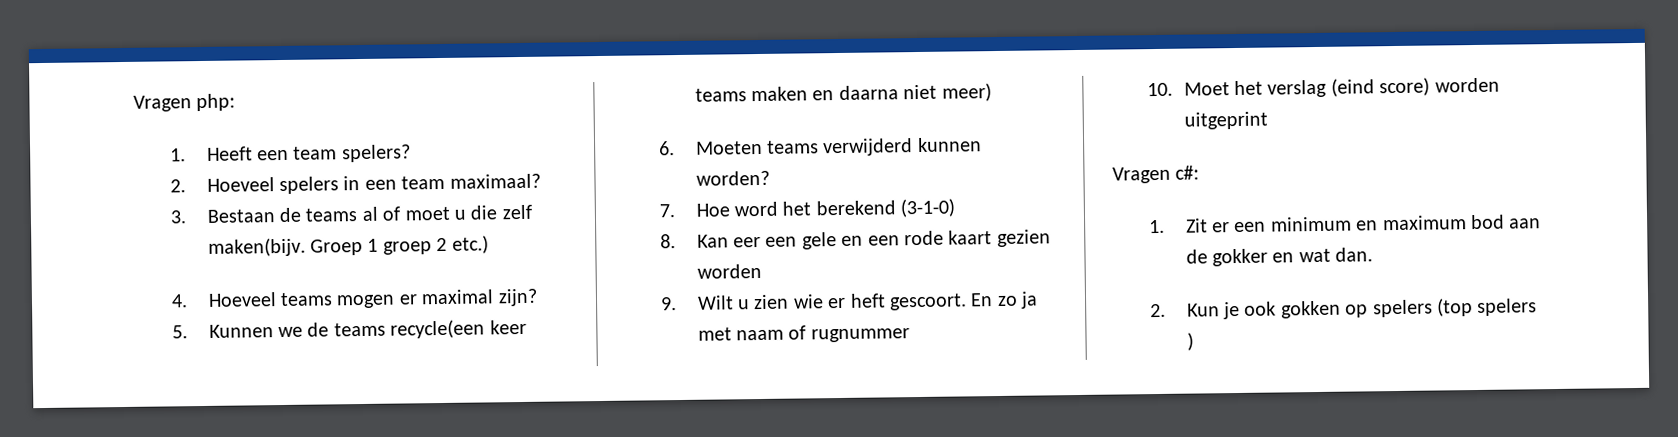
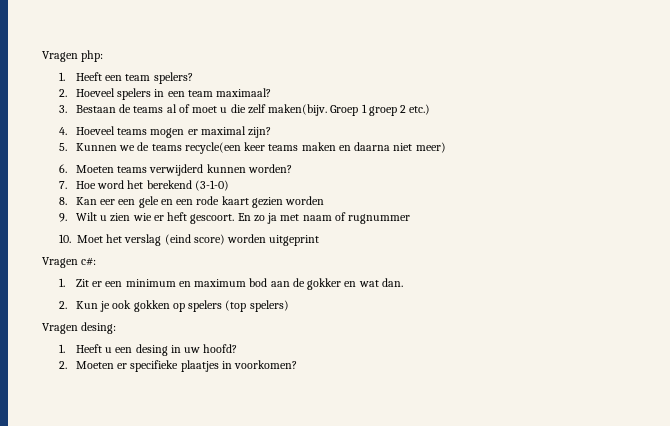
- 2. Kun je ook gokken op spelers (top spelers )
+ 2. Kun je ook gokken op spelers (top spelers)
+ Vragen desing:
+ 1. Heeft u een desing in uw hoofd?
+ 2. Moeten er specifieke plaatjes in voorkomen?

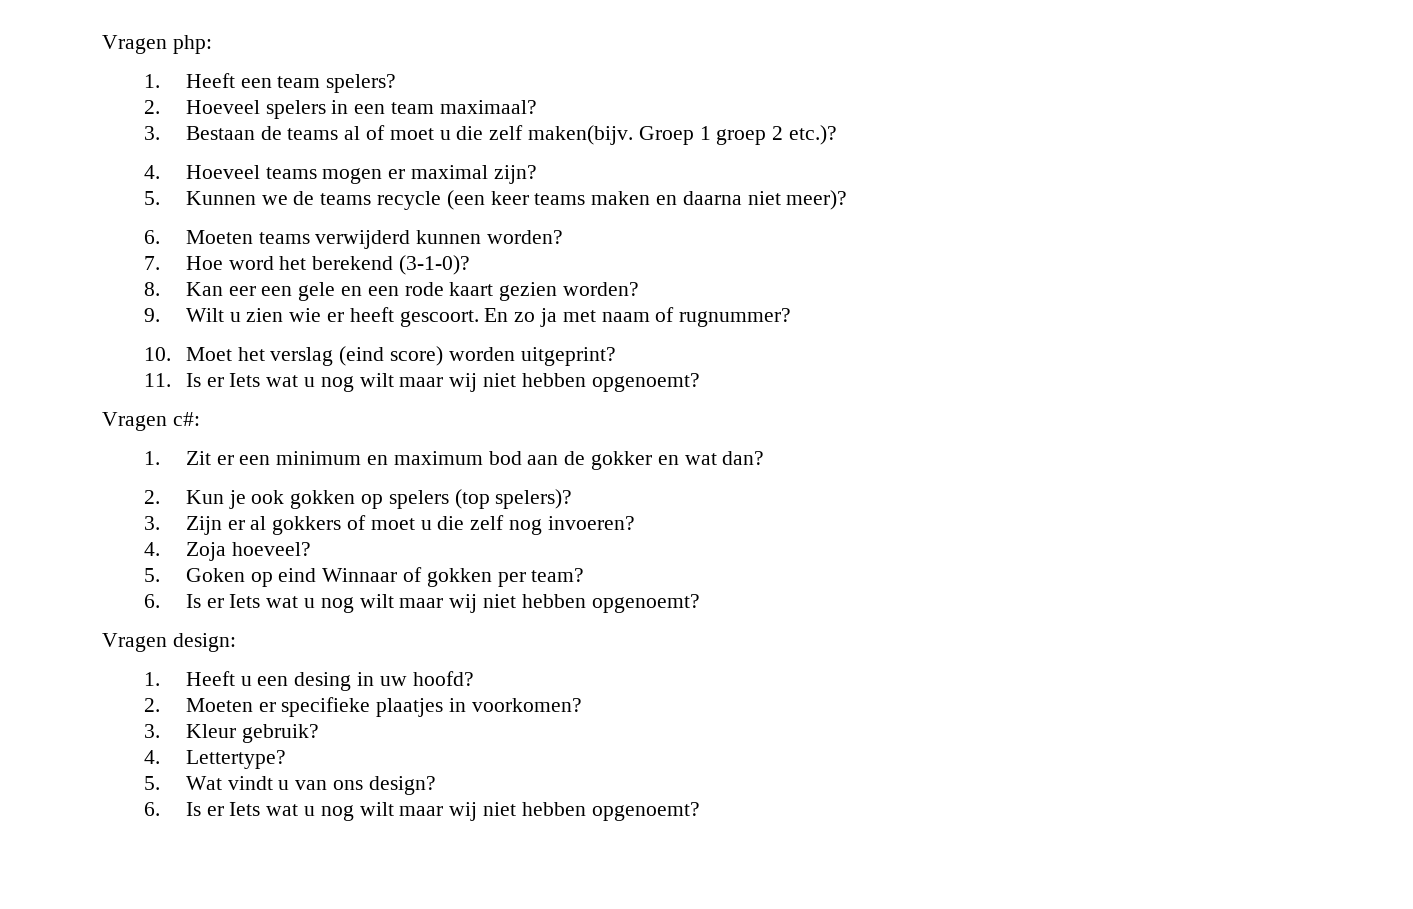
- Groep 1 groep 2 etc.)
+ Groep 1 groep 2 etc.)?
- 5. Kunnen we de teams recycle(een keer teams maken en daarna niet meer)
+ 5. Kunnen we de teams recycle (een keer teams maken en daarna niet meer)?
- 7. Hoe word het berekend (3-1-0)
+ 7. Hoe word het berekend (3-1-0)?
- 8. Kan eer een gele en een rode kaart gezien worden
+ 8. Kan eer een gele en een rode kaart gezien worden?
- 9. Wilt u zien wie er heft gescoort.
+ 9. Wilt u zien wie er heeft gescoort.
- En zo ja met naam of rugnummer
+ En zo ja met naam of rugnummer?
- 10. Moet het verslag (eind score) worden uitgeprint
+ 10. Moet het verslag (eind score) worden uitgeprint?
+ 11. Is er Iets wat u nog wilt maar wij niet hebben opgenoemt?
- 1. Zit er een minimum en maximum bod aan de gokker en wat dan.
+ 1. Zit er een minimum en maximum bod aan de gokker en wat dan?
- 2. Kun je ook gokken op spelers (top spelers)
- Vragen desing:
+ 2. Kun je ook gokken op spelers (top spelers)?
+ 3. Zijn er al gokkers of moet u die zelf nog invoeren?
+ 4. Zoja hoeveel?
+ 5. Goken op eind Winnaar of gokken per team?
+ 6. Is er Iets wat u nog wilt maar wij niet hebben opgenoemt?
+ Vragen design:
+ 3. Kleur gebruik?
+ 4. Lettertype?
+ 5. Wat vindt u van ons design?
+ 6. Is er Iets wat u nog wilt maar wij niet hebben opgenoemt?

